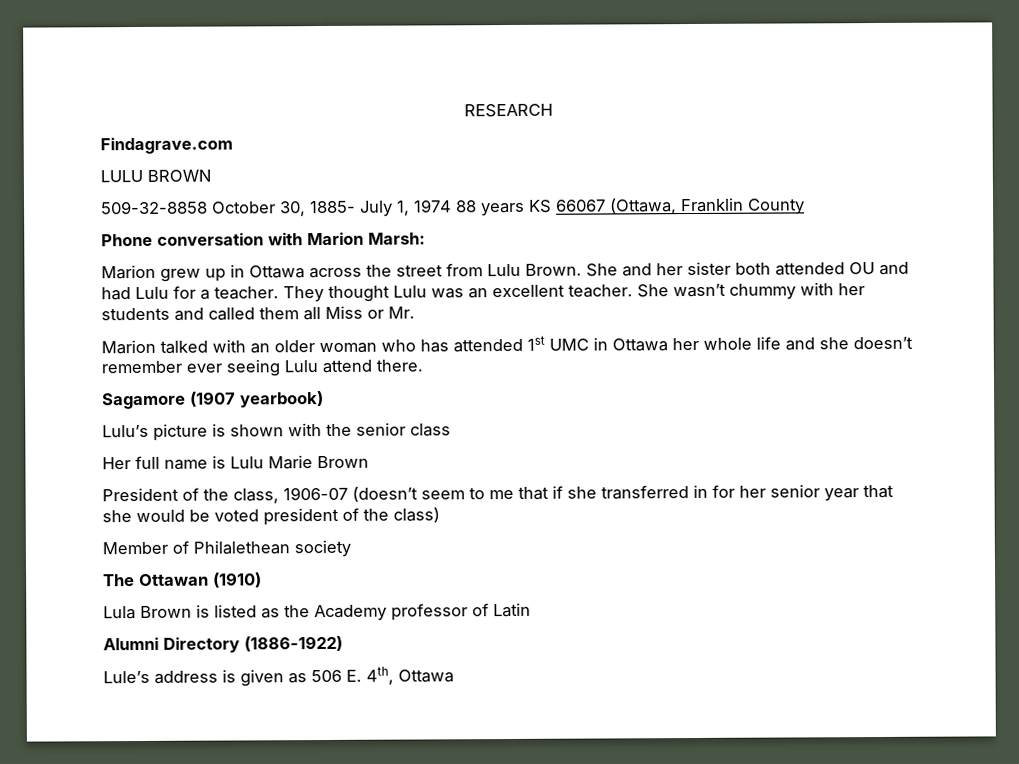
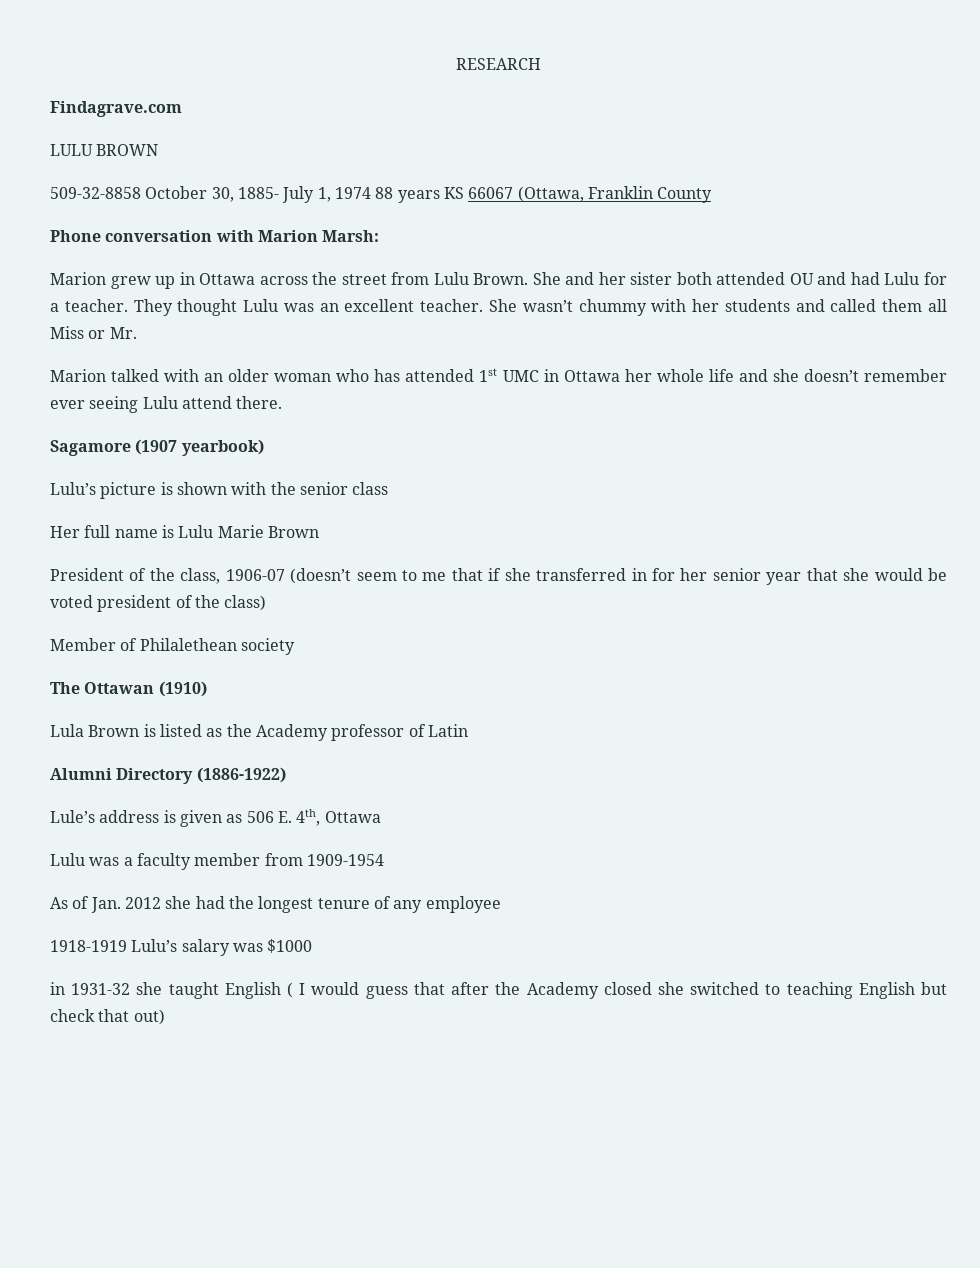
+ Lulu was a faculty member from 1909-1954
+ As of Jan. 2012 she had the longest tenure of any employee
+ 1918-1919 Lulu’s salary was $1000
+ in 1931-32 she taught English ( I would guess that after the Academy closed she switched to teaching English but check that out)

